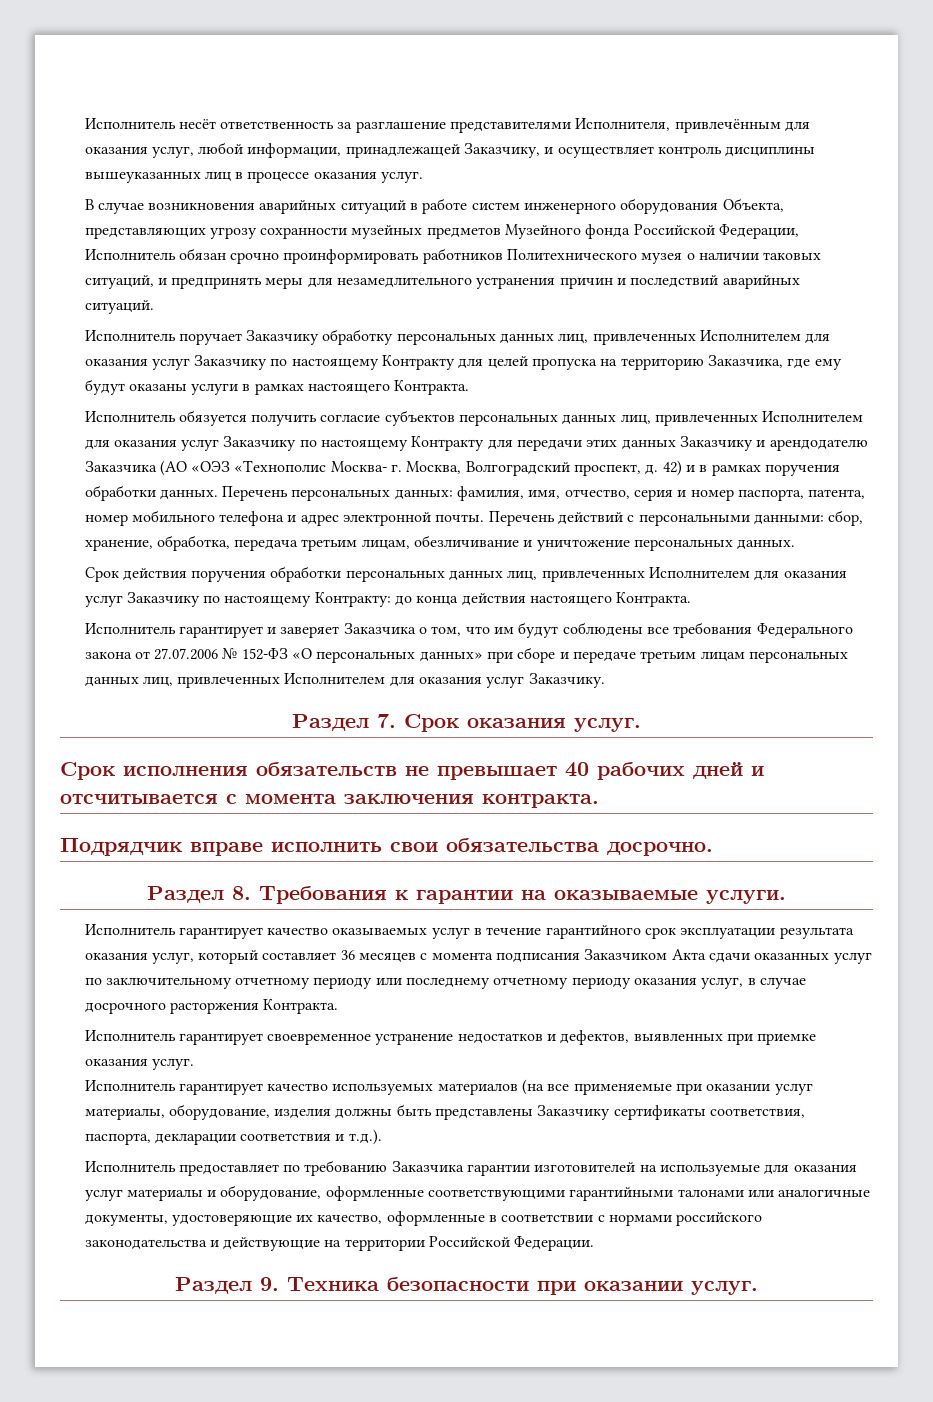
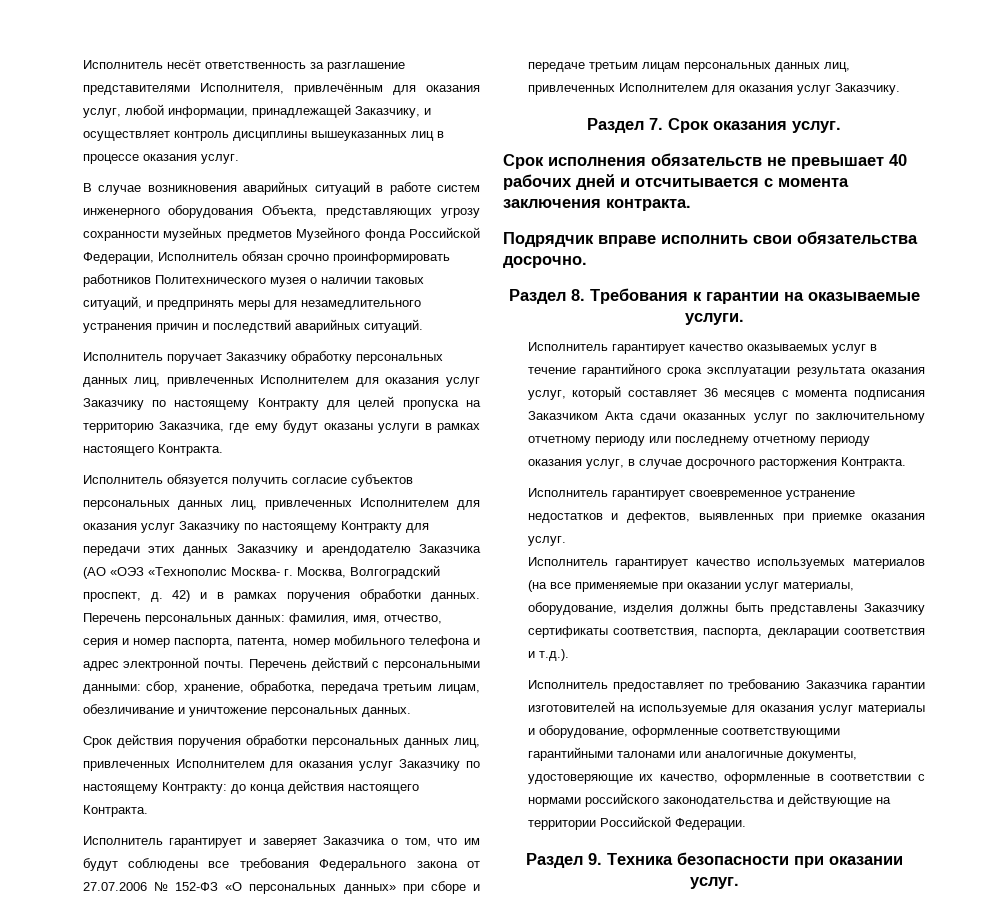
- Исполнитель гарантирует качество оказываемых услуг в течение гарантийного срок эксплуатации результата оказания услуг, который составляет 36 месяцев с момента подписания Заказчиком Акта сдачи оказанных услуг по заключительному отчетному периоду или последнему отчетному периоду оказания услуг, в случае досрочного расторжения Контракта.
+ Исполнитель гарантирует качество оказываемых услуг в течение гарантийного срока эксплуатации результата оказания услуг, который составляет 36 месяцев с момента подписания Заказчиком Акта сдачи оказанных услуг по заключительному отчетному периоду или последнему отчетному периоду оказания услуг, в случае досрочного расторжения Контракта.

